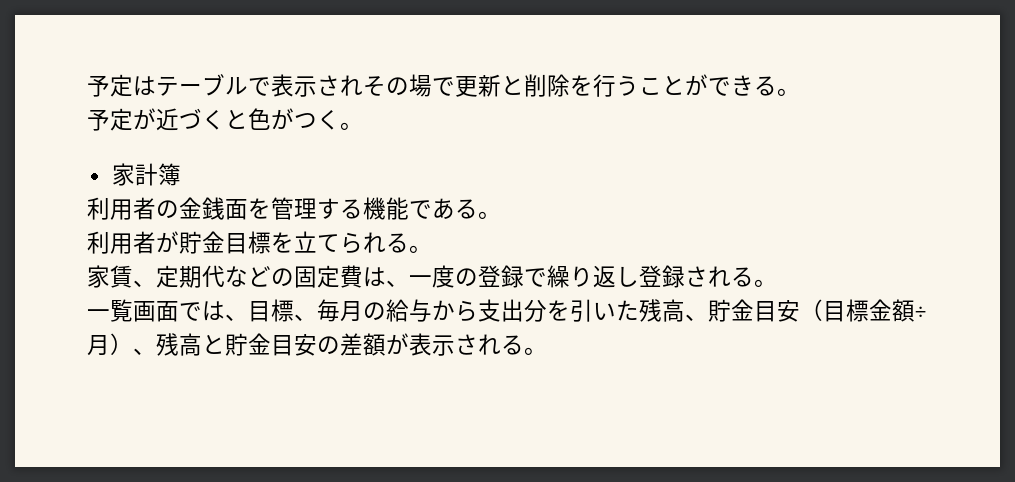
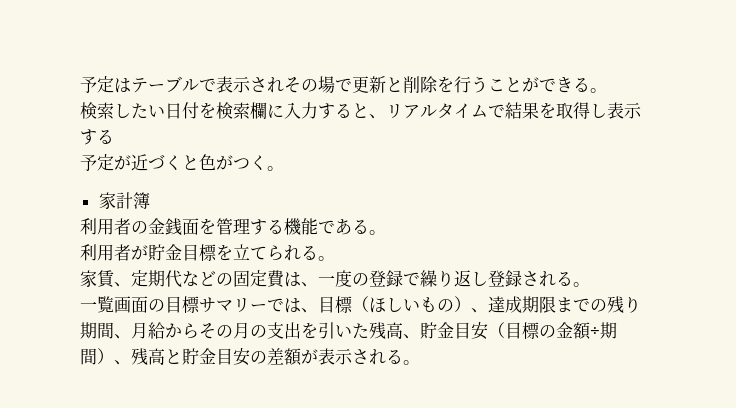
+ 検索したい日付を検索欄に入力すると、リアルタイムで結果を取得し表示する
- 一覧画面では、目標、毎月の給与から支出分を引いた残高、貯金目安（目標金額÷月）、残高と貯金目安の差額が表示される。
+ 一覧画面の目標サマリーでは、目標（ほしいもの）、達成期限までの残り期間、月給からその月の支出を引いた残高、貯金目安（目標の金額÷期間）、残高と貯金目安の差額が表示される。

